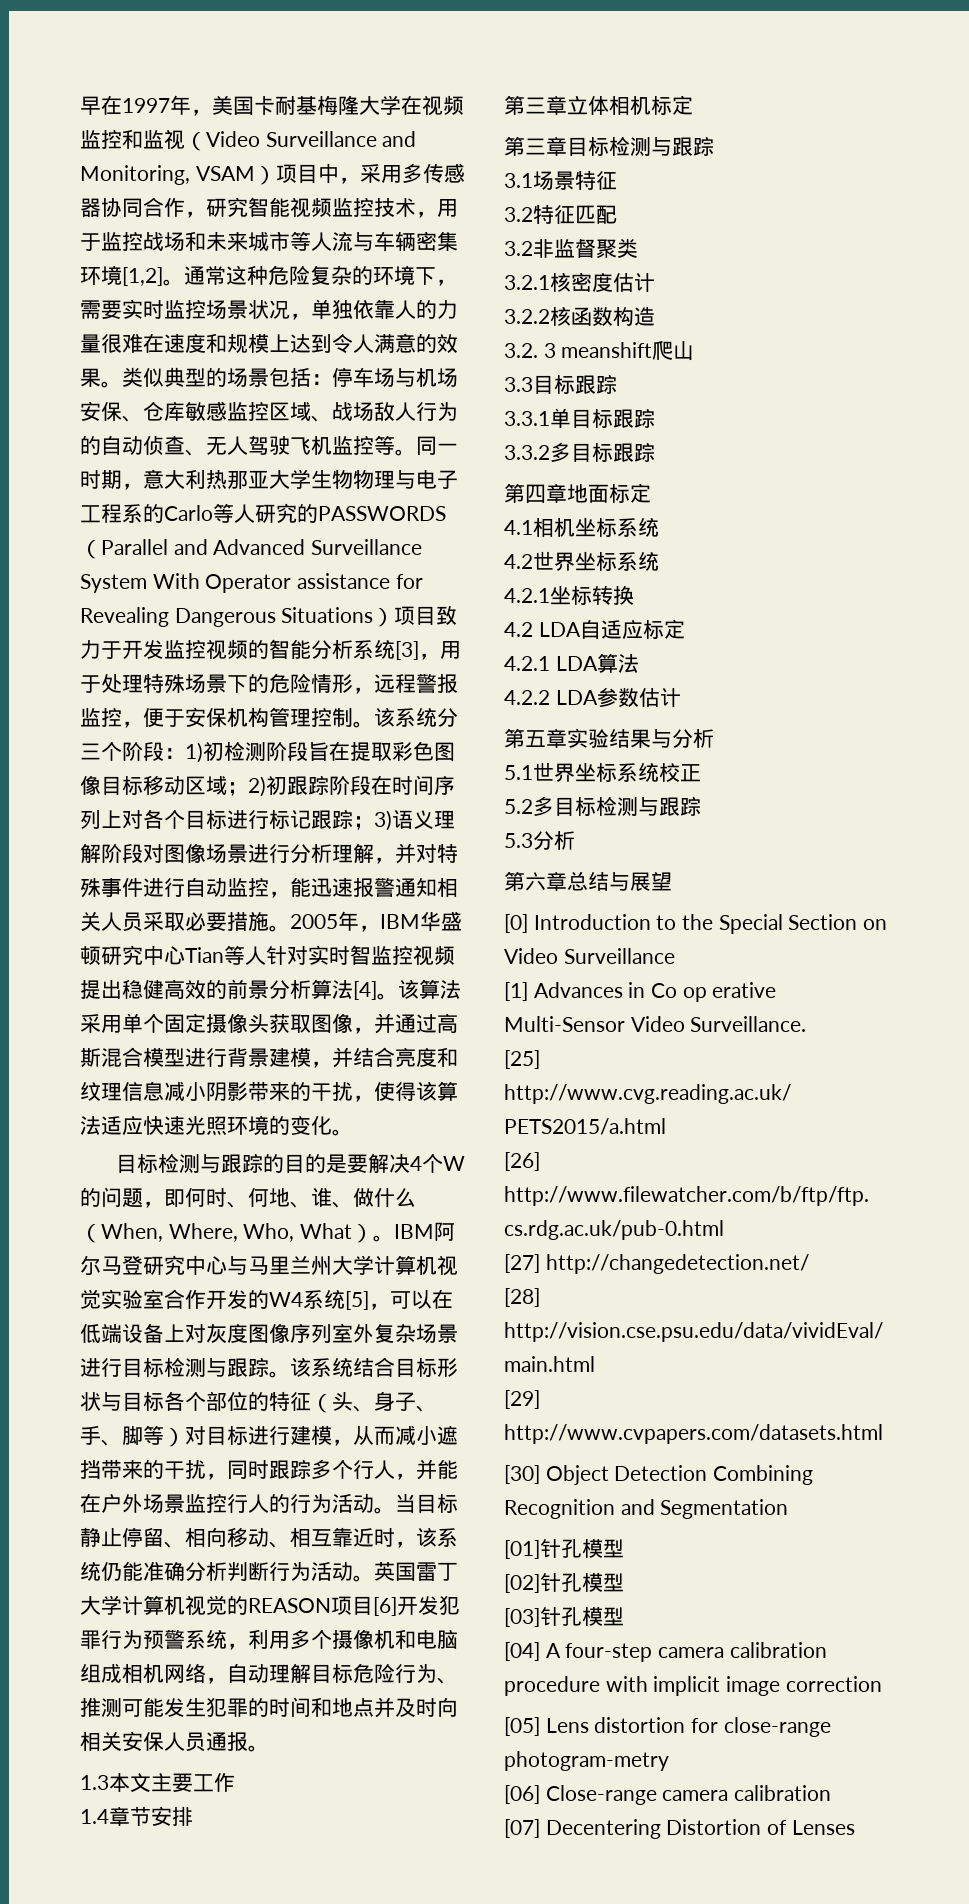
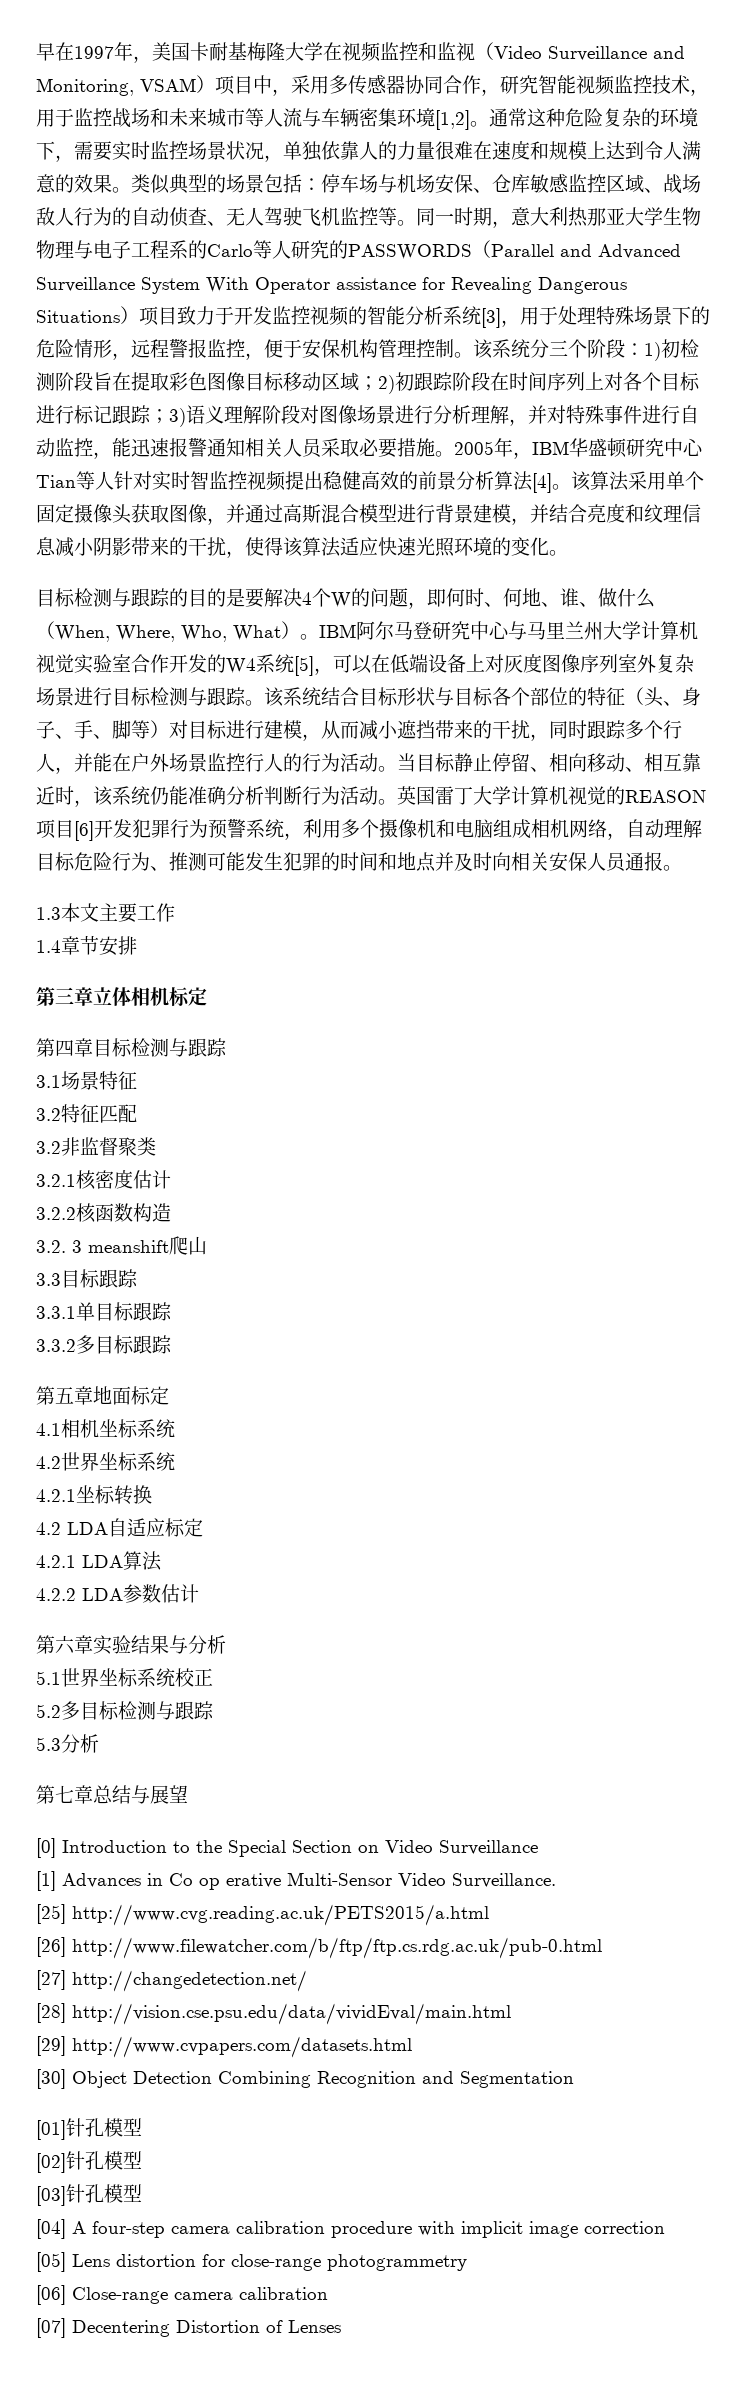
- 第三章目标检测与跟踪
+ 第四章目标检测与跟踪
- 第四章地面标定
+ 第五章地面标定
- 第五章实验结果与分析
+ 第六章实验结果与分析
- 第六章总结与展望
+ 第七章总结与展望
- [05] Lens distortion for close-range photogram-metry
+ [05] Lens distortion for close-range photogrammetry

